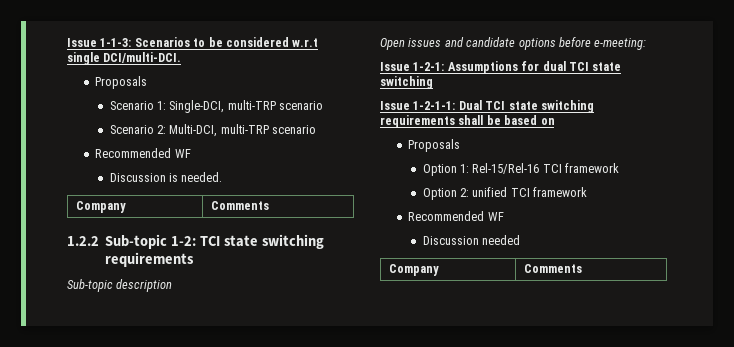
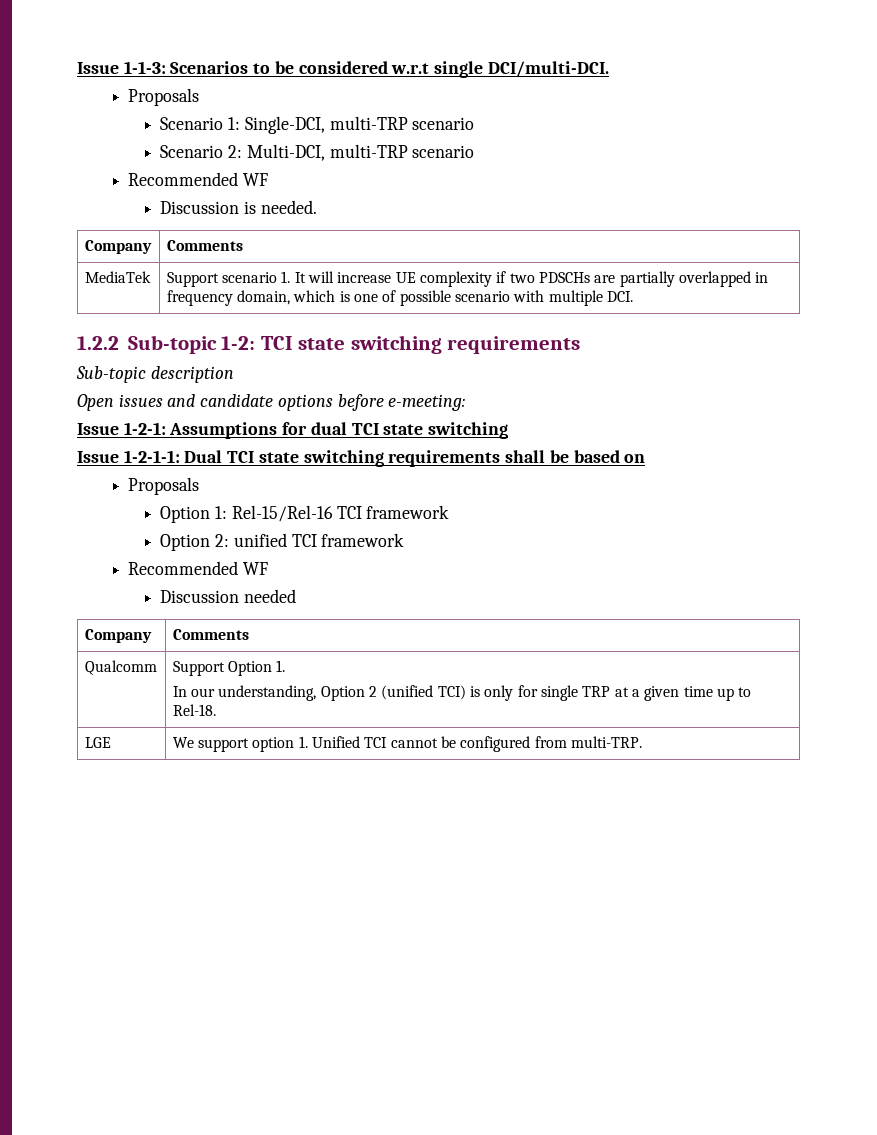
+ MediaTek | Support scenario 1. It will increase UE complexity if two PDSCHs are partially overlapped in frequency domain, which is one of possible scenario with multiple DCI.
+ Qualcomm | Support Option 1.
+ In our understanding, Option 2 (unified TCI) is only for single TRP at a given time up to Rel-18.
+ LGE | We support option 1. Unified TCI cannot be configured from multi-TRP.

